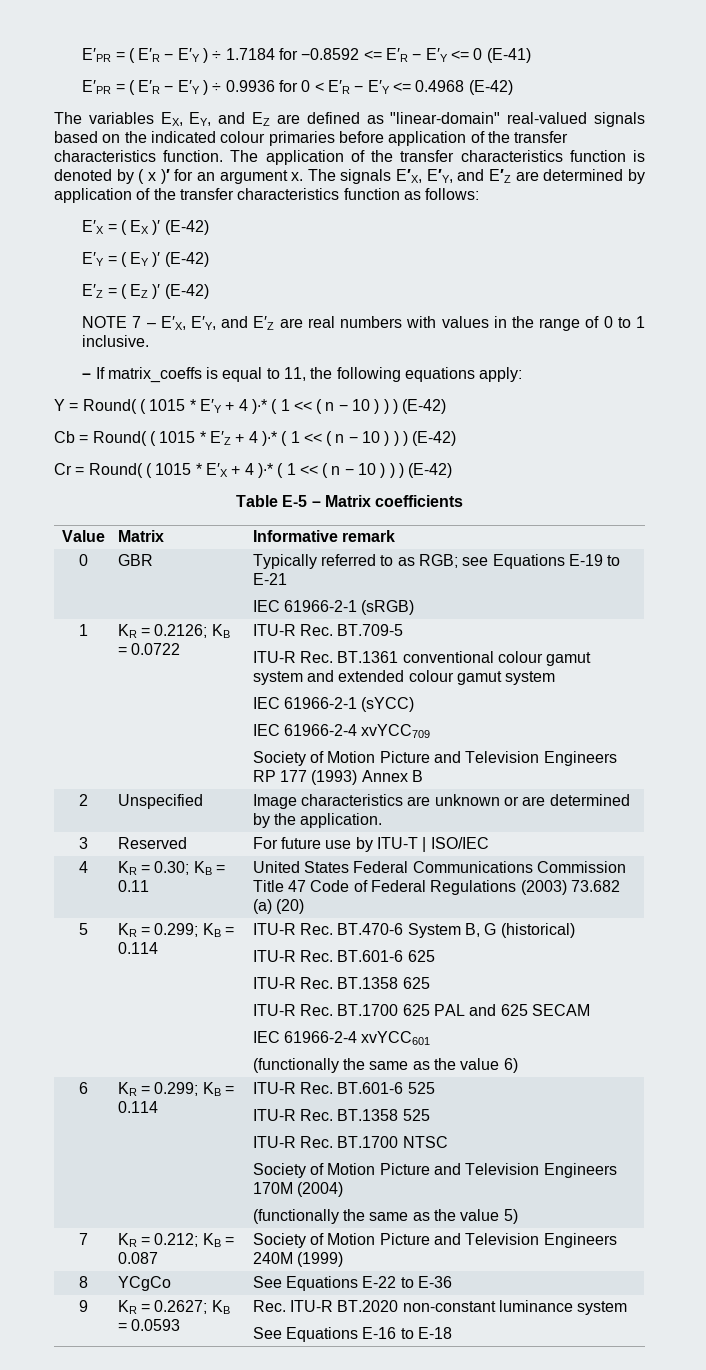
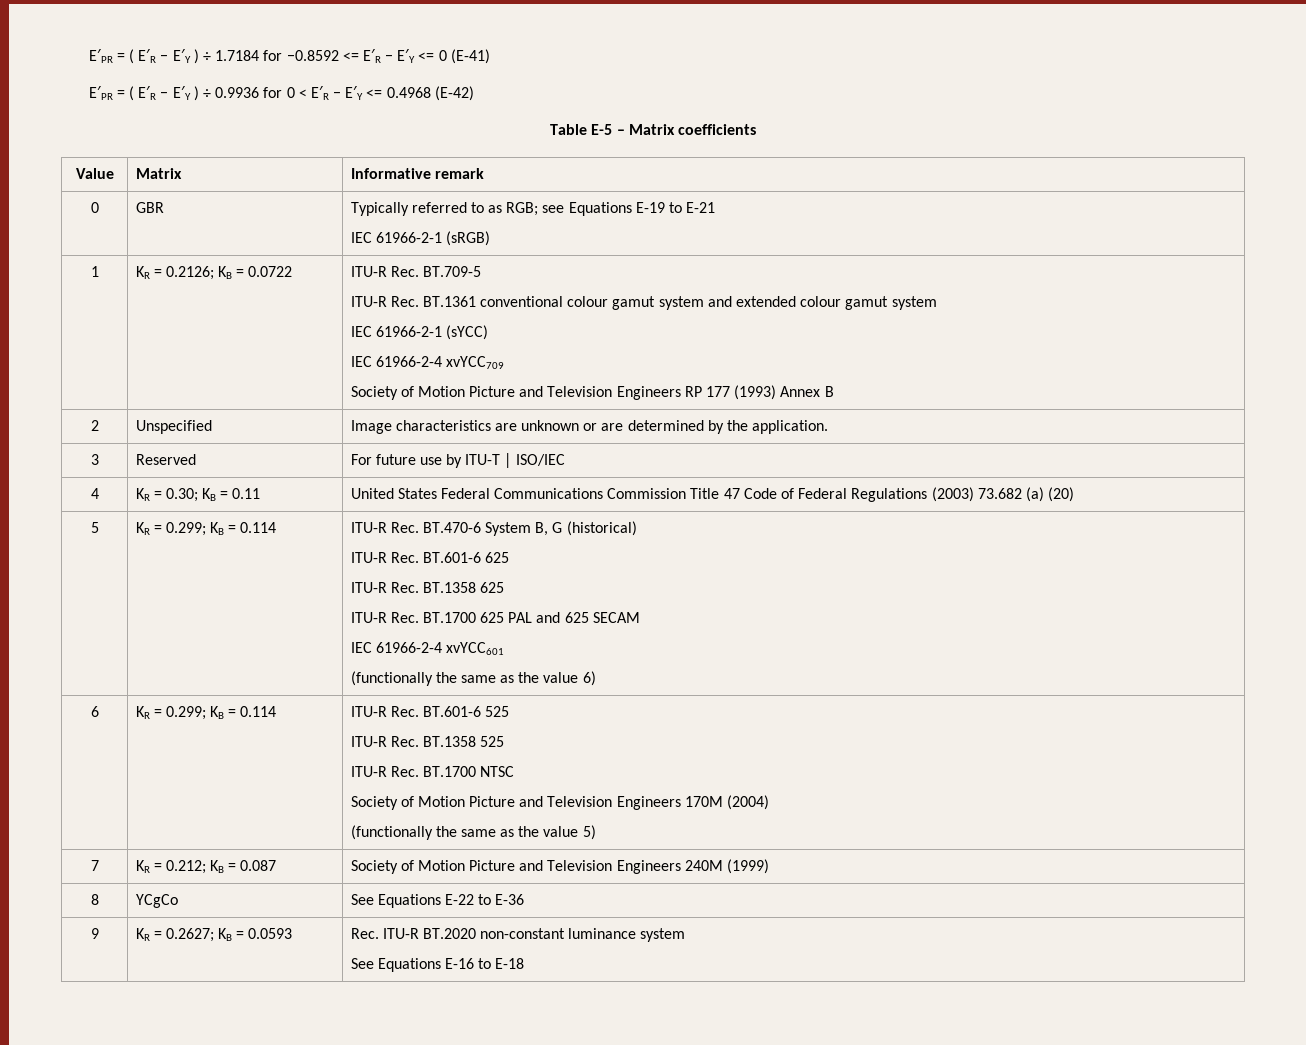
- The variables EX, EY, and EZ are defined as "linear-domain" real-valued signals based on the indicated colour primaries before application of the transfer characteristics function. The application of the transfer characteristics function is denoted by ( x )′ for an argument x. The signals E′X, E′Y, and E′Z are determined by application of the transfer characteristics function as follows:
- E′X = ( EX )′ (E-42)
- E′Y = ( EY )′ (E-42)
- E′Z = ( EZ )′ (E-42)
- NOTE 7 – E′X, E′Y, and E′Z are real numbers with values in the range of 0 to 1 inclusive.
- – If matrix_coeffs is equal to 11, the following equations apply:
- Y = Round( ( 1015 * E′Y + 4 )∙* ( 1 << ( n − 10 ) ) ) (E-42)
- Cb = Round( ( 1015 * E′Z + 4 )∙* ( 1 << ( n − 10 ) ) ) (E-42)
- Cr = Round( ( 1015 * E′X + 4 )∙* ( 1 << ( n − 10 ) ) ) (E-42)

